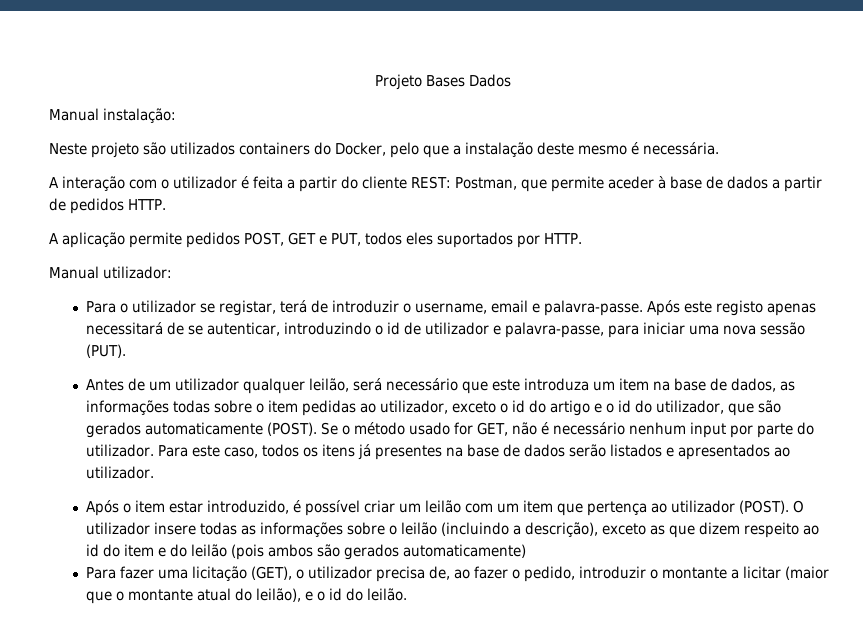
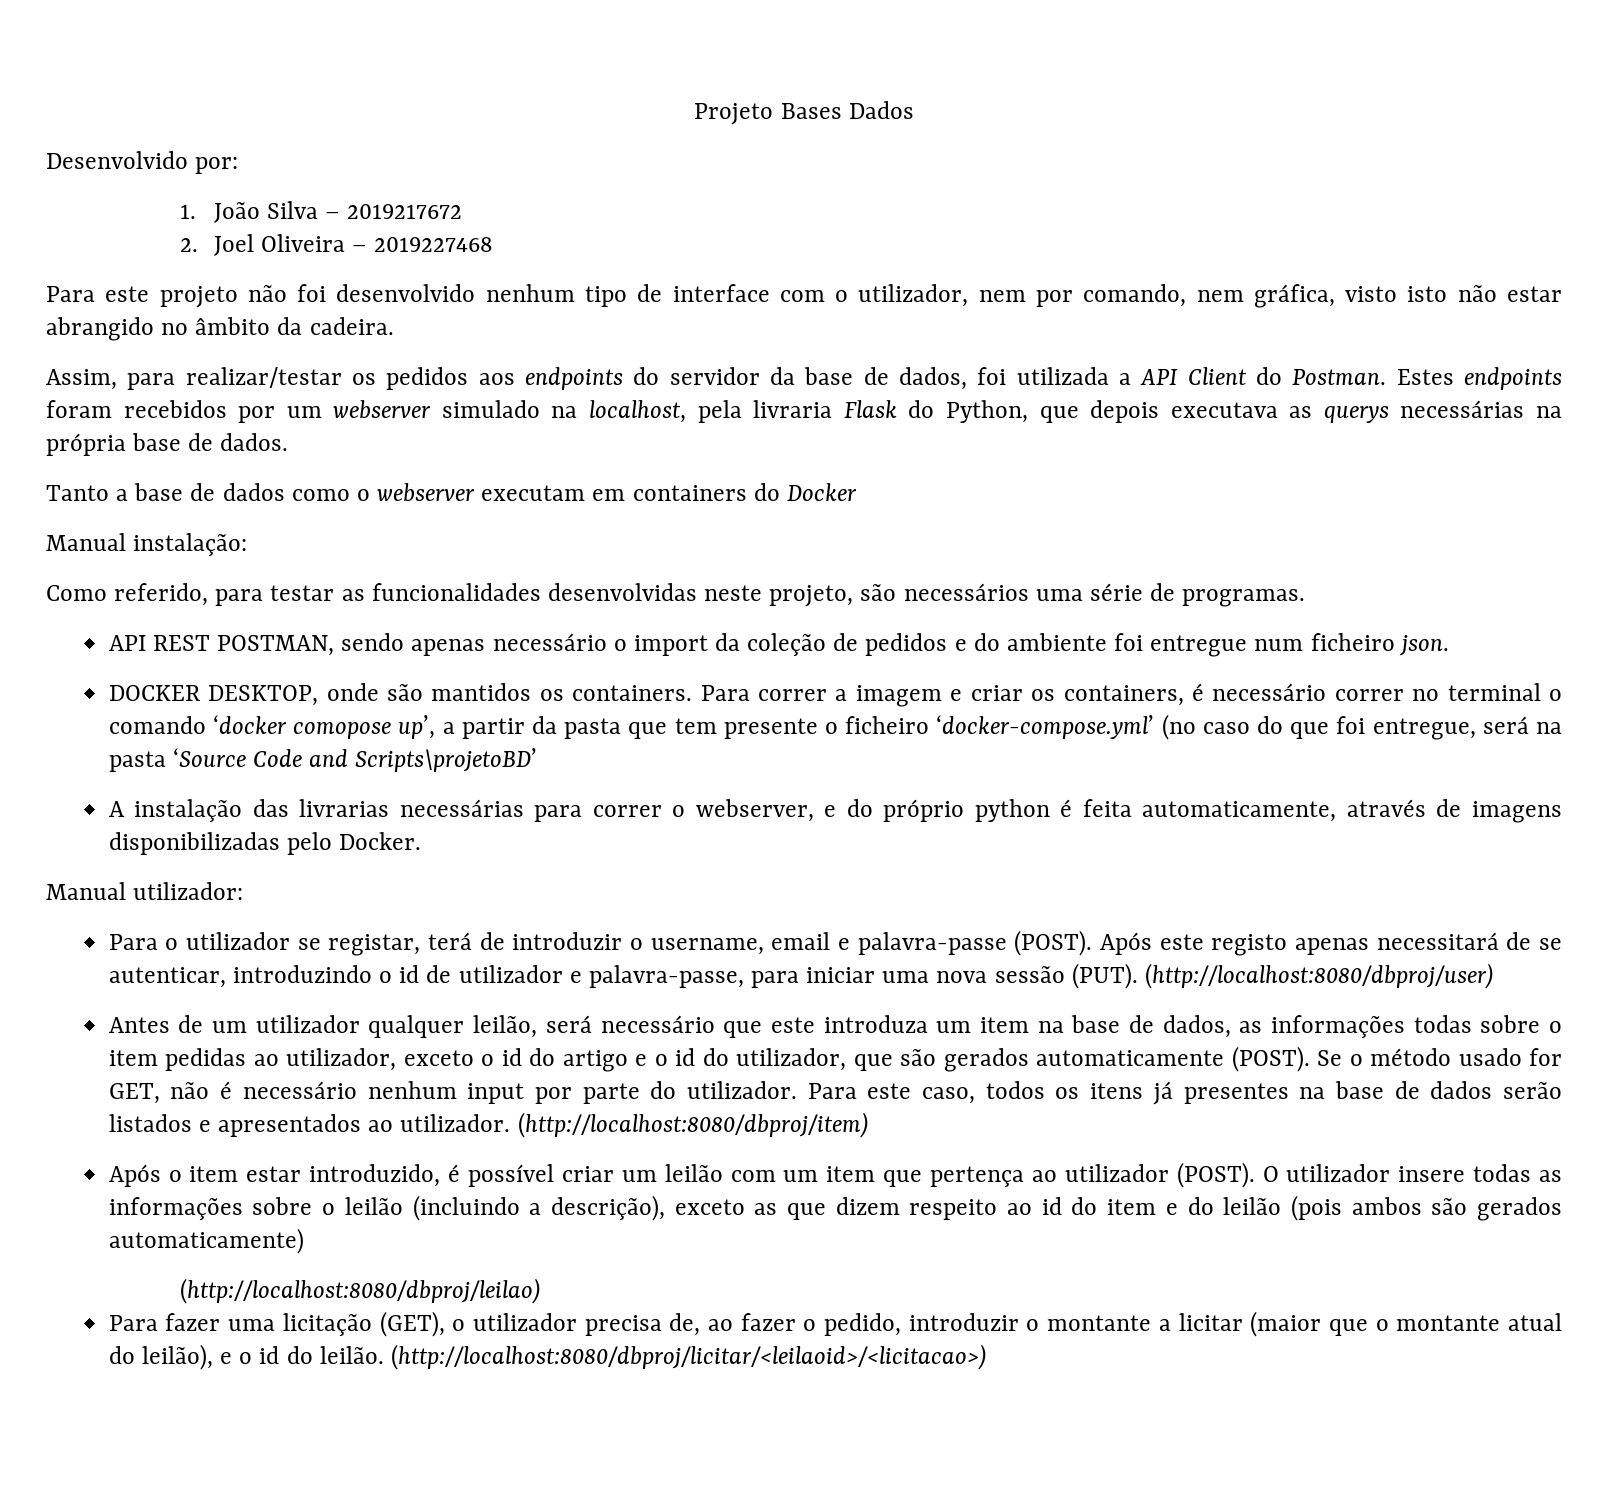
+ Desenvolvido por:
+ 1. João Silva – 2019217672
+ 2. Joel Oliveira – 2019227468
+ Para este projeto não foi desenvolvido nenhum tipo de interface com o utilizador, nem por comando, nem gráfica, visto isto não estar abrangido no âmbito da cadeira.
+ Assim, para realizar/testar os pedidos aos endpoints do servidor da base de dados, foi utilizada a API Client do Postman. Estes endpoints foram recebidos por um webserver simulado na localhost, pela livraria Flask do Python, que depois executava as querys necessárias na própria base de dados.
+ Tanto a base de dados como o webserver executam em containers do Docker
  Manual instalação:
- Neste projeto são utilizados containers do Docker, pelo que a instalação deste mesmo é necessária.
- A interação com o utilizador é feita a partir do cliente REST: Postman, que permite aceder à base de dados a partir de pedidos HTTP.
- A aplicação permite pedidos POST, GET e PUT, todos eles suportados por HTTP.
+ Como referido, para testar as funcionalidades desenvolvidas neste projeto, são necessários uma série de programas.
+ API REST POSTMAN, sendo apenas necessário o import da coleção de pedidos e do ambiente foi entregue num ficheiro json.
+ DOCKER DESKTOP, onde são mantidos os containers. Para correr a imagem e criar os containers, é necessário correr no terminal o comando ‘docker comopose up’, a partir da pasta que tem presente o ficheiro ‘docker-compose.yml’ (no caso do que foi entregue, será na pasta ‘Source Code and Scripts\projetoBD’
+ A instalação das livrarias necessárias para correr o webserver, e do próprio python é feita automaticamente, através de imagens disponibilizadas pelo Docker.
- Para o utilizador se registar, terá de introduzir o username, email e palavra-passe.
+ Para o utilizador se registar, terá de introduzir o username, email e palavra-passe (POST).
+ (http://localhost:8080/dbproj/user)
+ (http://localhost:8080/dbproj/item)
+ (http://localhost:8080/dbproj/leilao)
+ (http://localhost:8080/dbproj/licitar/<leilaoid>/<licitacao>)

